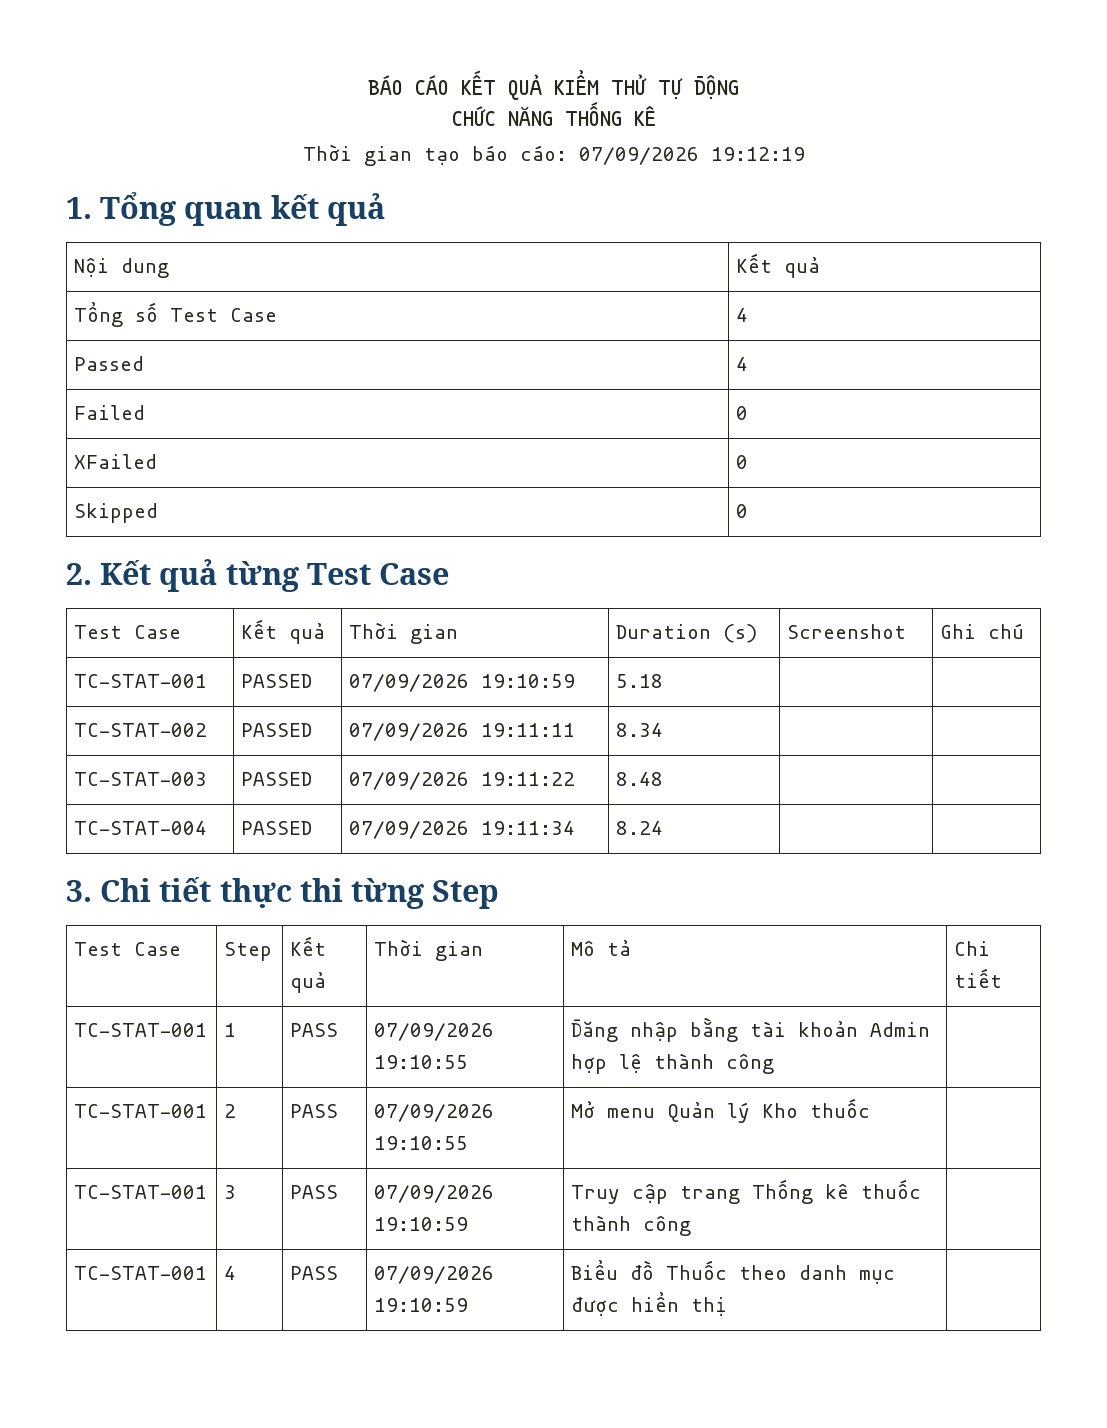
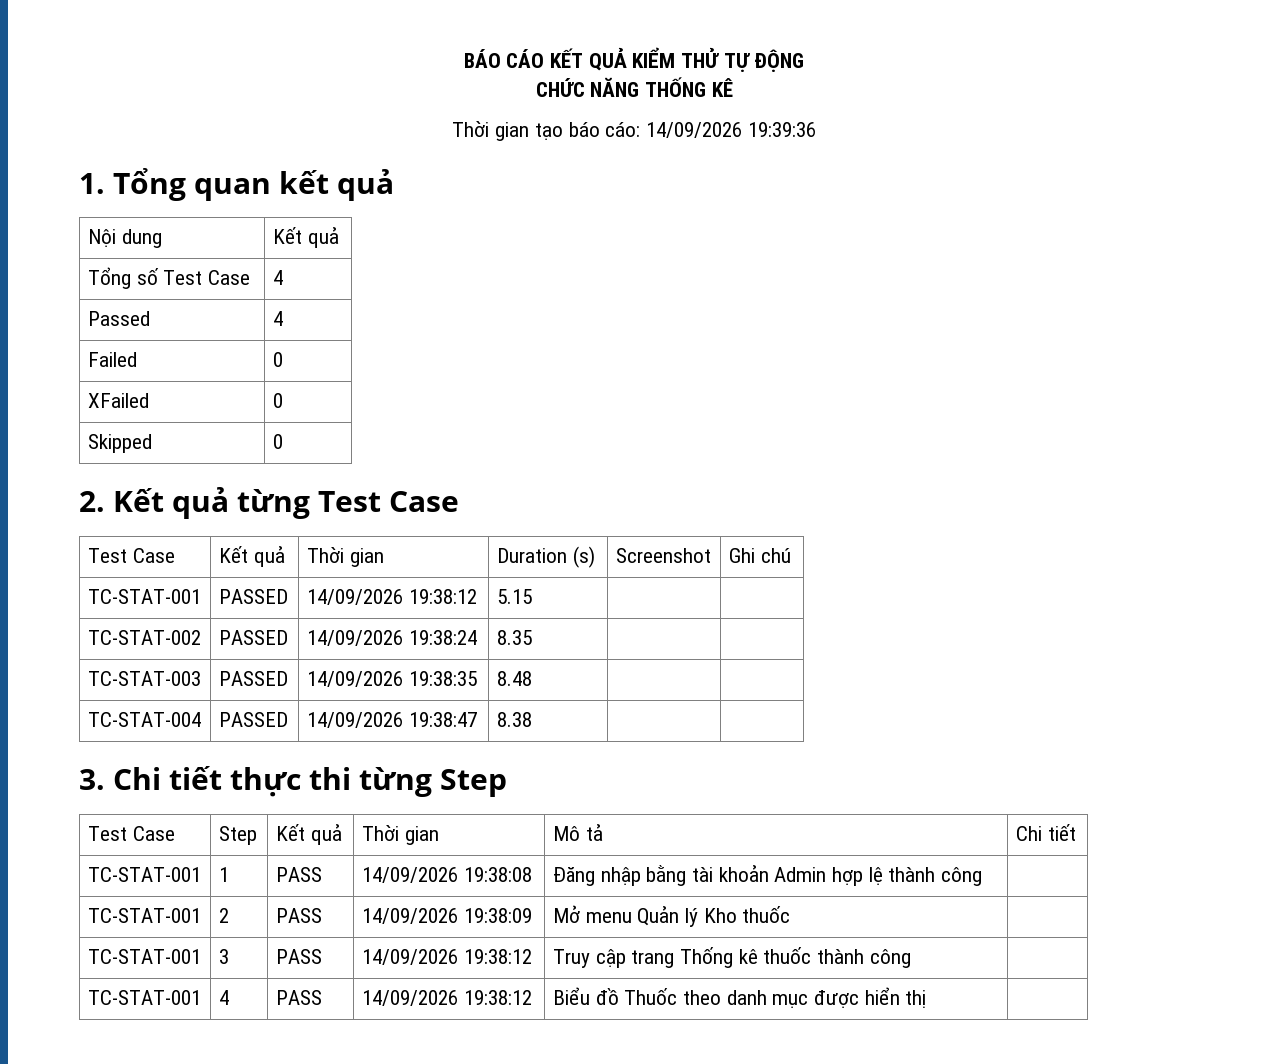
- Thời gian tạo báo cáo: 07/09/2026 19:12:19
+ Thời gian tạo báo cáo: 14/09/2026 19:39:36
- TC-STAT-001 | PASSED | 07/09/2026 19:10:59 | 5.18 | |
+ TC-STAT-001 | PASSED | 14/09/2026 19:38:12 | 5.15 | |
- TC-STAT-002 | PASSED | 07/09/2026 19:11:11 | 8.34 | |
+ TC-STAT-002 | PASSED | 14/09/2026 19:38:24 | 8.35 | |
- TC-STAT-003 | PASSED | 07/09/2026 19:11:22 | 8.48 | |
+ TC-STAT-003 | PASSED | 14/09/2026 19:38:35 | 8.48 | |
- TC-STAT-004 | PASSED | 07/09/2026 19:11:34 | 8.24 | |
+ TC-STAT-004 | PASSED | 14/09/2026 19:38:47 | 8.38 | |
- TC-STAT-001 | 1 | PASS | 07/09/2026 19:10:55 | Đăng nhập bằng tài khoản Admin hợp lệ thành công |
+ TC-STAT-001 | 1 | PASS | 14/09/2026 19:38:08 | Đăng nhập bằng tài khoản Admin hợp lệ thành công |
- TC-STAT-001 | 2 | PASS | 07/09/2026 19:10:55 | Mở menu Quản lý Kho thuốc |
+ TC-STAT-001 | 2 | PASS | 14/09/2026 19:38:09 | Mở menu Quản lý Kho thuốc |
- TC-STAT-001 | 3 | PASS | 07/09/2026 19:10:59 | Truy cập trang Thống kê thuốc thành công |
+ TC-STAT-001 | 3 | PASS | 14/09/2026 19:38:12 | Truy cập trang Thống kê thuốc thành công |
- TC-STAT-001 | 4 | PASS | 07/09/2026 19:10:59 | Biểu đồ Thuốc theo danh mục được hiển thị |
+ TC-STAT-001 | 4 | PASS | 14/09/2026 19:38:12 | Biểu đồ Thuốc theo danh mục được hiển thị |

